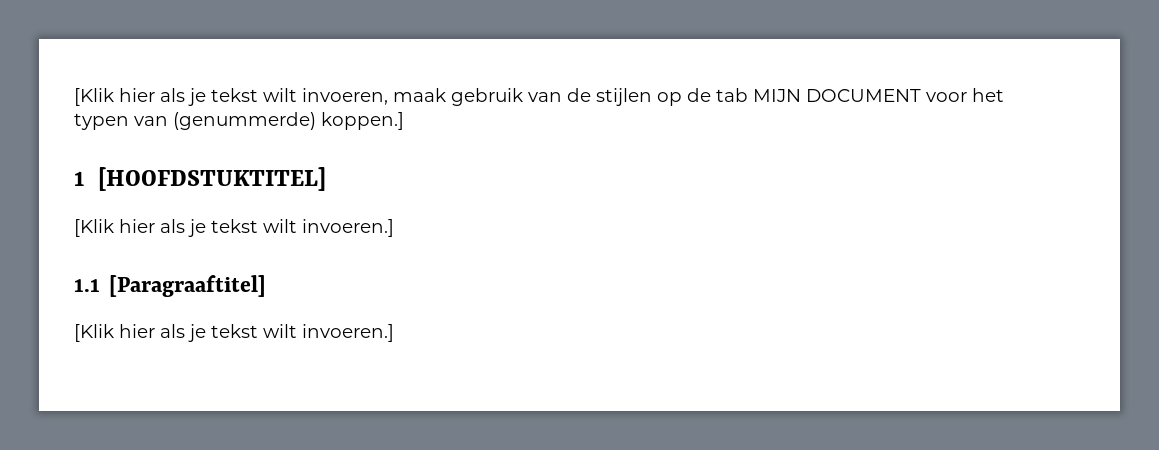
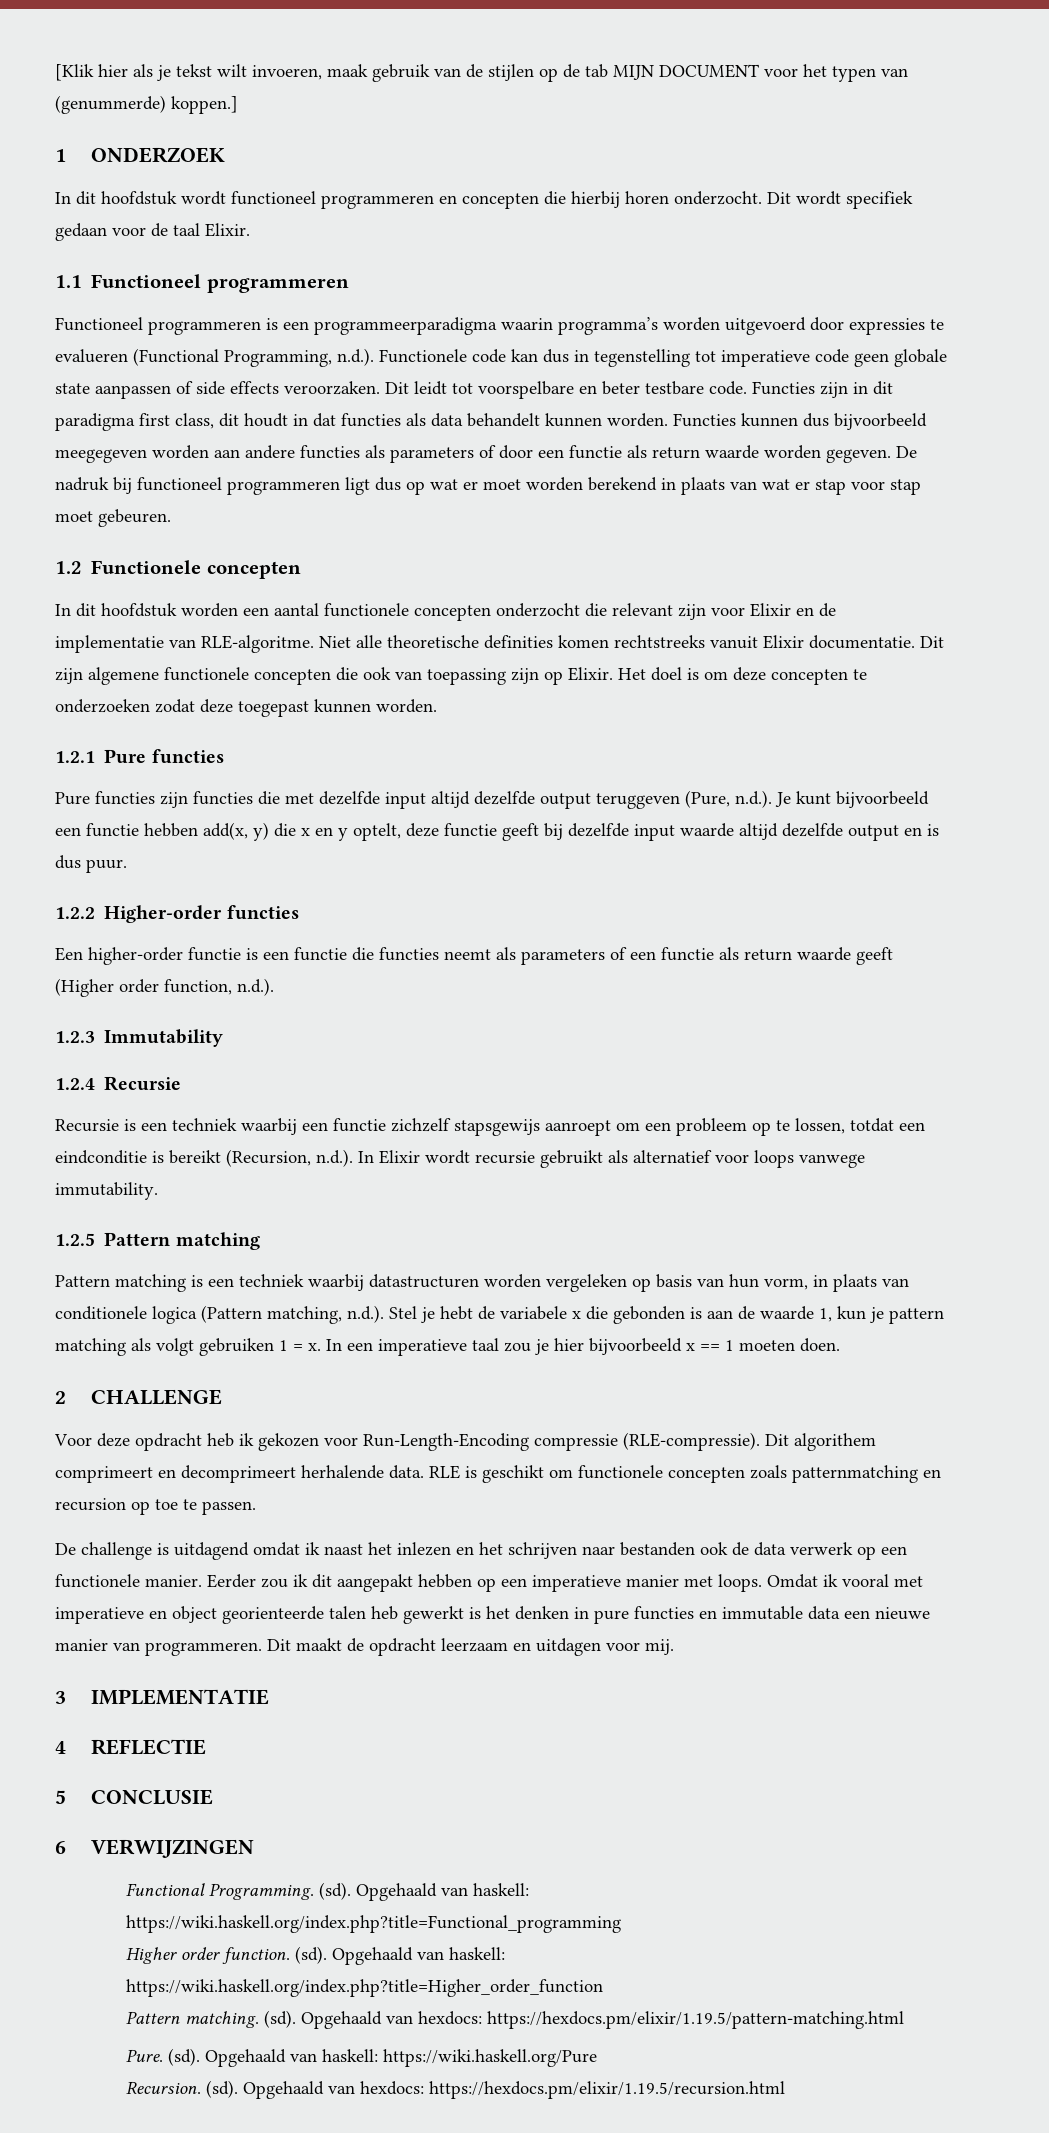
- 1 [HOOFDSTUKTITEL]
- [Klik hier als je tekst wilt invoeren.]
- 1.1 [Paragraaftitel]
- [Klik hier als je tekst wilt invoeren.]
+ 1 ONDERZOEK
+ In dit hoofdstuk wordt functioneel programmeren en concepten die hierbij horen onderzocht. Dit wordt specifiek gedaan voor de taal Elixir.
+ 1.1 Functioneel programmeren
+ Functioneel programmeren is een programmeerparadigma waarin programma’s worden uitgevoerd door expressies te evalueren (Functional Programming, n.d.). Functionele code kan dus in tegenstelling tot imperatieve code geen globale state aanpassen of side effects veroorzaken. Dit leidt tot voorspelbare en beter testbare code. Functies zijn in dit paradigma first class, dit houdt in dat functies als data behandelt kunnen worden. Functies kunnen dus bijvoorbeeld meegegeven worden aan andere functies als parameters of door een functie als return waarde worden gegeven. De nadruk bij functioneel programmeren ligt dus op wat er moet worden berekend in plaats van wat er stap voor stap moet gebeuren.
+ 1.2 Functionele concepten
+ In dit hoofdstuk worden een aantal functionele concepten onderzocht die relevant zijn voor Elixir en de implementatie van RLE-algoritme. Niet alle theoretische definities komen rechtstreeks vanuit Elixir documentatie. Dit zijn algemene functionele concepten die ook van toepassing zijn op Elixir. Het doel is om deze concepten te onderzoeken zodat deze toegepast kunnen worden.
+ 1.2.1 Pure functies
+ Pure functies zijn functies die met dezelfde input altijd dezelfde output teruggeven (Pure, n.d.). Je kunt bijvoorbeeld een functie hebben add(x, y) die x en y optelt, deze functie geeft bij dezelfde input waarde altijd dezelfde output en is dus puur.
+ 1.2.2 Higher-order functies
+ Een higher-order functie is een functie die functies neemt als parameters of een functie als return waarde geeft (Higher order function, n.d.).
+ 1.2.3 Immutability
+ 1.2.4 Recursie
+ Recursie is een techniek waarbij een functie zichzelf stapsgewijs aanroept om een probleem op te lossen, totdat een eindconditie is bereikt (Recursion, n.d.). In Elixir wordt recursie gebruikt als alternatief voor loops vanwege immutability.
+ 1.2.5 Pattern matching
+ Pattern matching is een techniek waarbij datastructuren worden vergeleken op basis van hun vorm, in plaats van conditionele logica (Pattern matching, n.d.). Stel je hebt de variabele x die gebonden is aan de waarde 1, kun je pattern matching als volgt gebruiken 1 = x. In een imperatieve taal zou je hier bijvoorbeeld x == 1 moeten doen.
+ 2 CHALLENGE
+ Voor deze opdracht heb ik gekozen voor Run-Length-Encoding compressie (RLE-compressie). Dit algorithem comprimeert en decomprimeert herhalende data. RLE is geschikt om functionele concepten zoals patternmatching en recursion op toe te passen.
+ De challenge is uitdagend omdat ik naast het inlezen en het schrijven naar bestanden ook de data verwerk op een functionele manier. Eerder zou ik dit aangepakt hebben op een imperatieve manier met loops. Omdat ik vooral met imperatieve en object georienteerde talen heb gewerkt is het denken in pure functies en immutable data een nieuwe manier van programmeren. Dit maakt de opdracht leerzaam en uitdagen voor mij.
+ 3 IMPLEMENTATIE
+ 4 REFLECTIE
+ 5 CONCLUSIE
+ 6 VERWIJZINGEN
+ Functional Programming. (sd). Opgehaald van haskell: https://wiki.haskell.org/index.php?title=Functional_programming
+ Higher order function. (sd). Opgehaald van haskell: https://wiki.haskell.org/index.php?title=Higher_order_function
+ Pattern matching. (sd). Opgehaald van hexdocs: https://hexdocs.pm/elixir/1.19.5/pattern-matching.html
+ Pure. (sd). Opgehaald van haskell: https://wiki.haskell.org/Pure
+ Recursion. (sd). Opgehaald van hexdocs: https://hexdocs.pm/elixir/1.19.5/recursion.html

